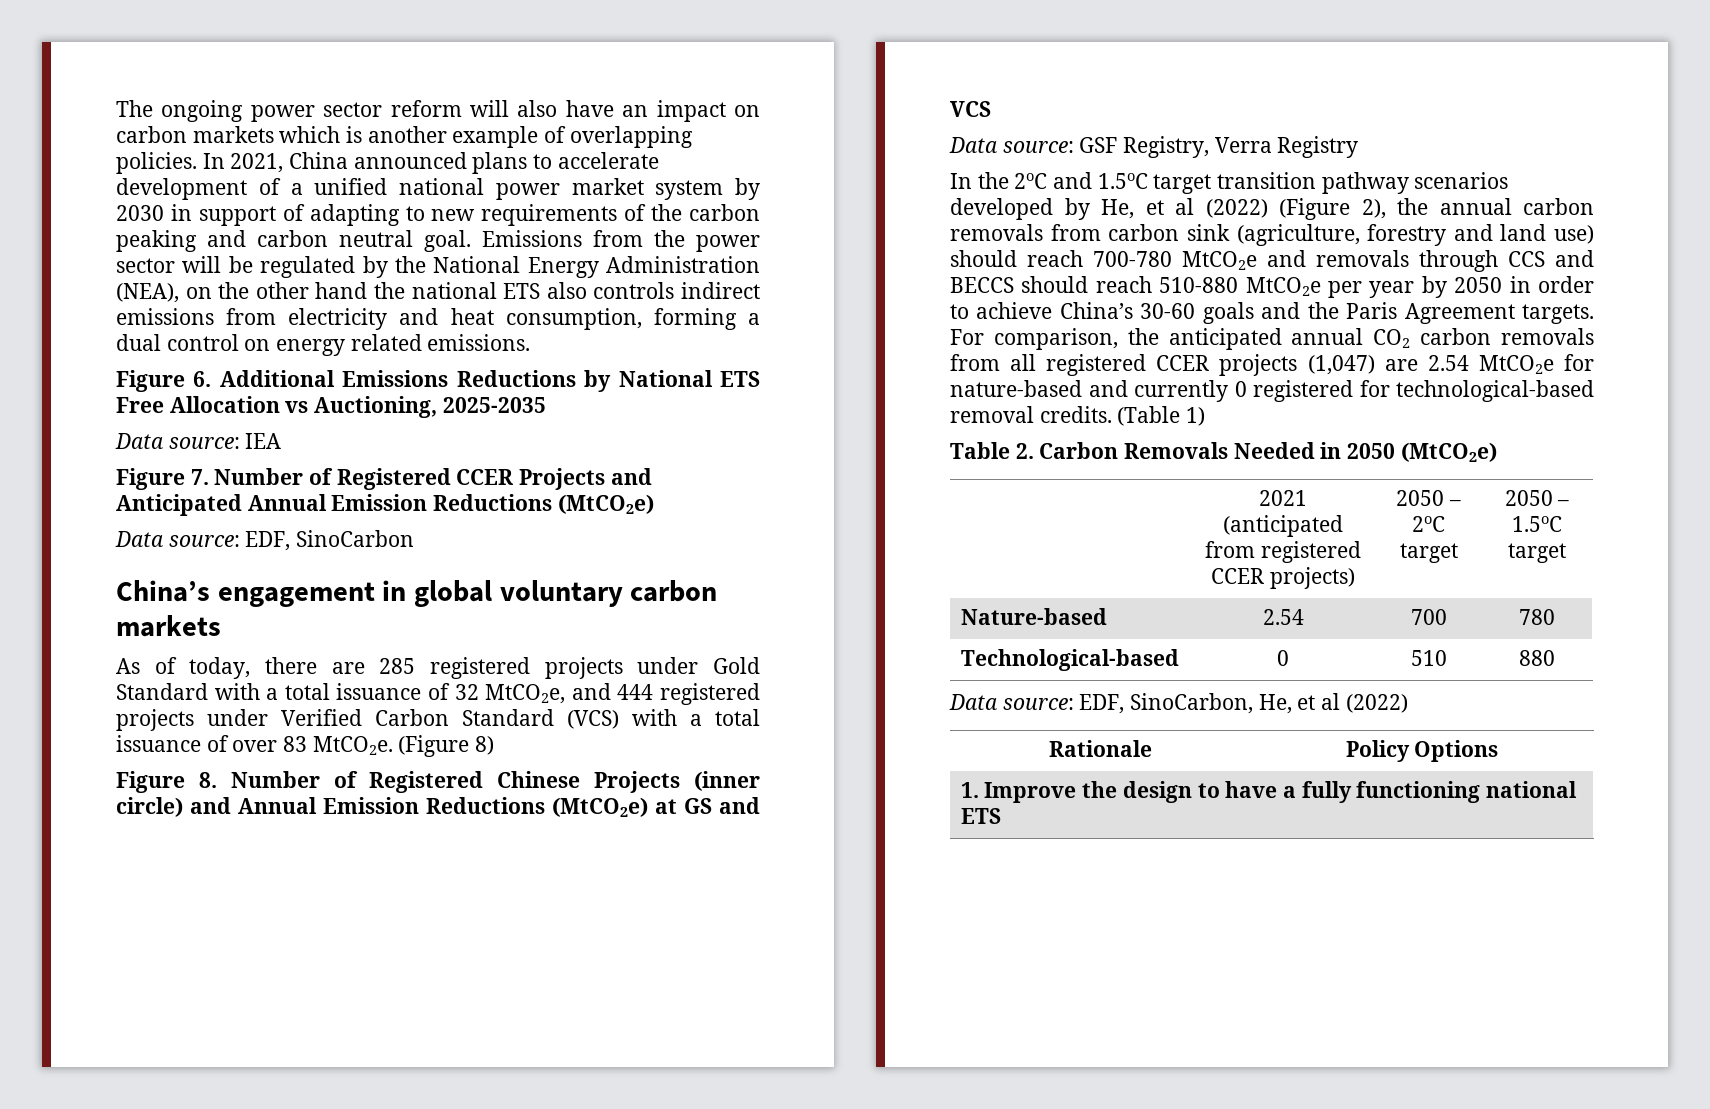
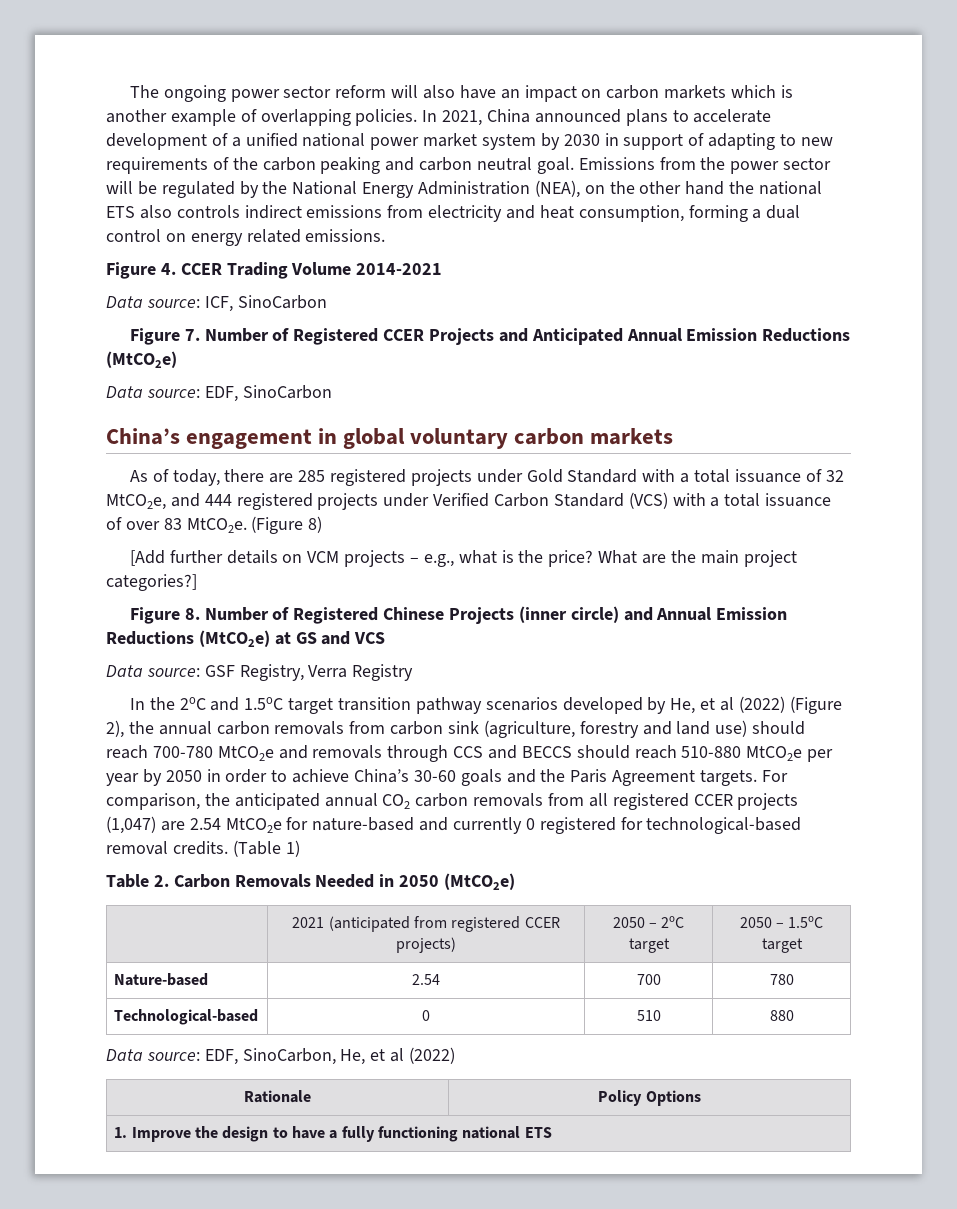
- Figure 6. Additional Emissions Reductions by National ETS Free Allocation vs Auctioning, 2025-2035
- Data source: IEA
+ Figure 4. CCER Trading Volume 2014-2021
+ Data source: ICF, SinoCarbon
+ [Add further details on VCM projects – e.g., what is the price? What are the main project categories?]

